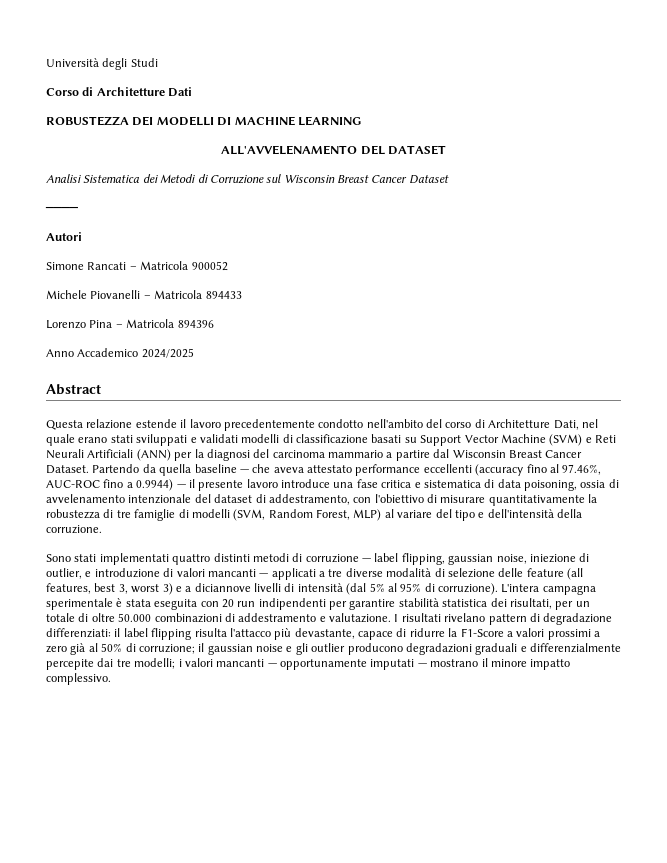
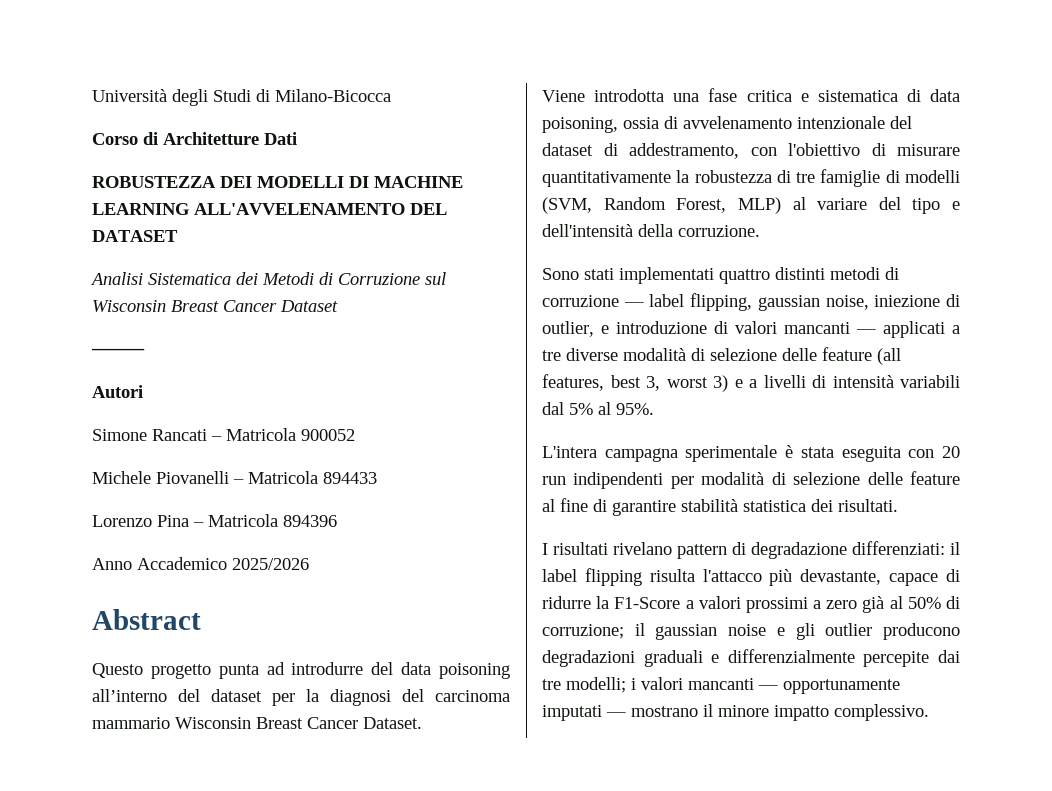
- Università degli Studi
+ Università degli Studi di Milano-Bicocca
- ROBUSTEZZA DEI MODELLI DI MACHINE LEARNING
- ALL'AVVELENAMENTO DEL DATASET
+ ROBUSTEZZA DEI MODELLI DI MACHINE LEARNING ALL'AVVELENAMENTO DEL DATASET
- Anno Accademico 2024/2025
+ Anno Accademico 2025/2026
- Questa relazione estende il lavoro precedentemente condotto nell'ambito del corso di Architetture Dati, nel quale erano stati sviluppati e validati modelli di classificazione basati su Support Vector Machine (SVM) e Reti Neurali Artificiali (ANN) per la diagnosi del carcinoma mammario a partire dal Wisconsin Breast Cancer Dataset. Partendo da quella baseline — che aveva attestato performance eccellenti (accuracy fino al 97.46%, AUC-ROC fino a 0.9944) — il presente lavoro introduce una fase critica e sistematica di data poisoning, ossia di avvelenamento intenzionale del dataset di addestramento, con l'obiettivo di misurare quantitativamente la robustezza di tre famiglie di modelli (SVM, Random Forest, MLP) al variare del tipo e dell'intensità della corruzione.
+ Questo progetto punta ad introdurre del data poisoning all’interno del dataset per la diagnosi del carcinoma mammario Wisconsin Breast Cancer Dataset.
+ Viene introdotta una fase critica e sistematica di data poisoning, ossia di avvelenamento intenzionale del dataset di addestramento, con l'obiettivo di misurare quantitativamente la robustezza di tre famiglie di modelli (SVM, Random Forest, MLP) al variare del tipo e dell'intensità della corruzione.
- Sono stati implementati quattro distinti metodi di corruzione — label flipping, gaussian noise, iniezione di outlier, e introduzione di valori mancanti — applicati a tre diverse modalità di selezione delle feature (all features, best 3, worst 3) e a diciannove livelli di intensità (dal 5% al 95% di corruzione). L'intera campagna sperimentale è stata eseguita con 20 run indipendenti per garantire stabilità statistica dei risultati, per un totale di oltre 50.000 combinazioni di addestramento e valutazione. I risultati rivelano pattern di degradazione differenziati:
+ Sono stati implementati quattro distinti metodi di corruzione — label flipping, gaussian noise, iniezione di outlier, e introduzione di valori mancanti — applicati a tre diverse modalità di selezione delle feature (all features, best 3, worst 3) e a livelli di intensità variabili dal 5% al 95%.
+ L'intera campagna sperimentale è stata eseguita con 20 run indipendenti per modalità di selezione delle feature al fine di garantire stabilità statistica dei risultati.
+ I risultati rivelano pattern di degradazione differenziati:

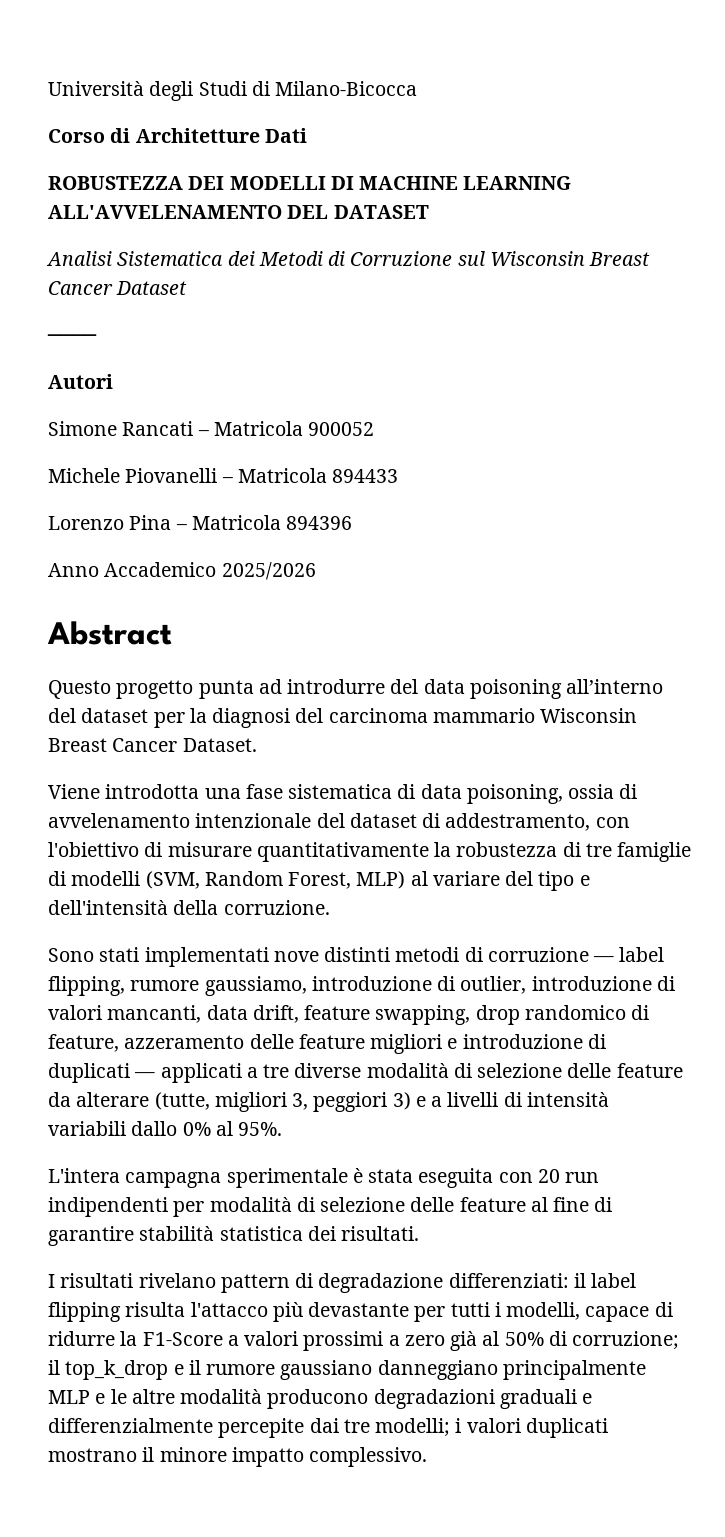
- Viene introdotta una fase critica e sistematica di data poisoning, ossia di avvelenamento intenzionale del dataset di addestramento, con l'obiettivo di misurare quantitativamente la robustezza di tre famiglie di modelli (SVM, Random Forest, MLP) al variare del tipo e dell'intensità della corruzione.
+ Viene introdotta una fase sistematica di data poisoning, ossia di avvelenamento intenzionale del dataset di addestramento, con l'obiettivo di misurare quantitativamente la robustezza di tre famiglie di modelli (SVM, Random Forest, MLP) al variare del tipo e dell'intensità della corruzione.
- Sono stati implementati quattro distinti metodi di corruzione — label flipping, gaussian noise, iniezione di outlier, e introduzione di valori mancanti — applicati a tre diverse modalità di selezione delle feature (all features, best 3, worst 3) e a livelli di intensità variabili dal 5% al 95%.
+ Sono stati implementati nove distinti metodi di corruzione — label flipping, rumore gaussiamo, introduzione di outlier, introduzione di valori mancanti, data drift, feature swapping, drop randomico di feature, azzeramento delle feature migliori e introduzione di duplicati — applicati a tre diverse modalità di selezione delle feature da alterare (tutte, migliori 3, peggiori 3) e a livelli di intensità variabili dallo 0% al 95%.
- I risultati rivelano pattern di degradazione differenziati: il label flipping risulta l'attacco più devastante, capace di ridurre la F1-Score a valori prossimi a zero già al 50% di corruzione; il gaussian noise e gli outlier producono degradazioni graduali e differenzialmente percepite dai tre modelli; i valori mancanti — opportunamente imputati — mostrano il minore impatto complessivo.
+ I risultati rivelano pattern di degradazione differenziati: il label flipping risulta l'attacco più devastante per tutti i modelli, capace di ridurre la F1-Score a valori prossimi a zero già al 50% di corruzione; il top_k_drop e il rumore gaussiano danneggiano principalmente MLP e le altre modalità producono degradazioni graduali e differenzialmente percepite dai tre modelli; i valori duplicati mostrano il minore impatto complessivo.

